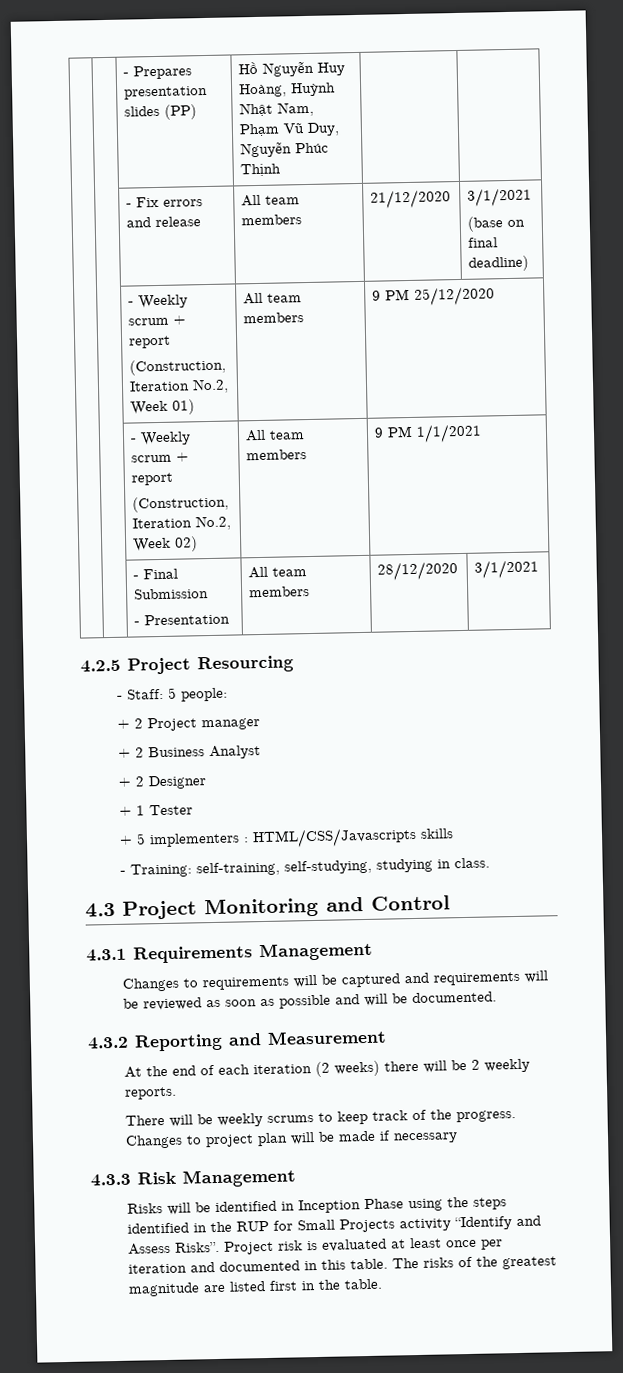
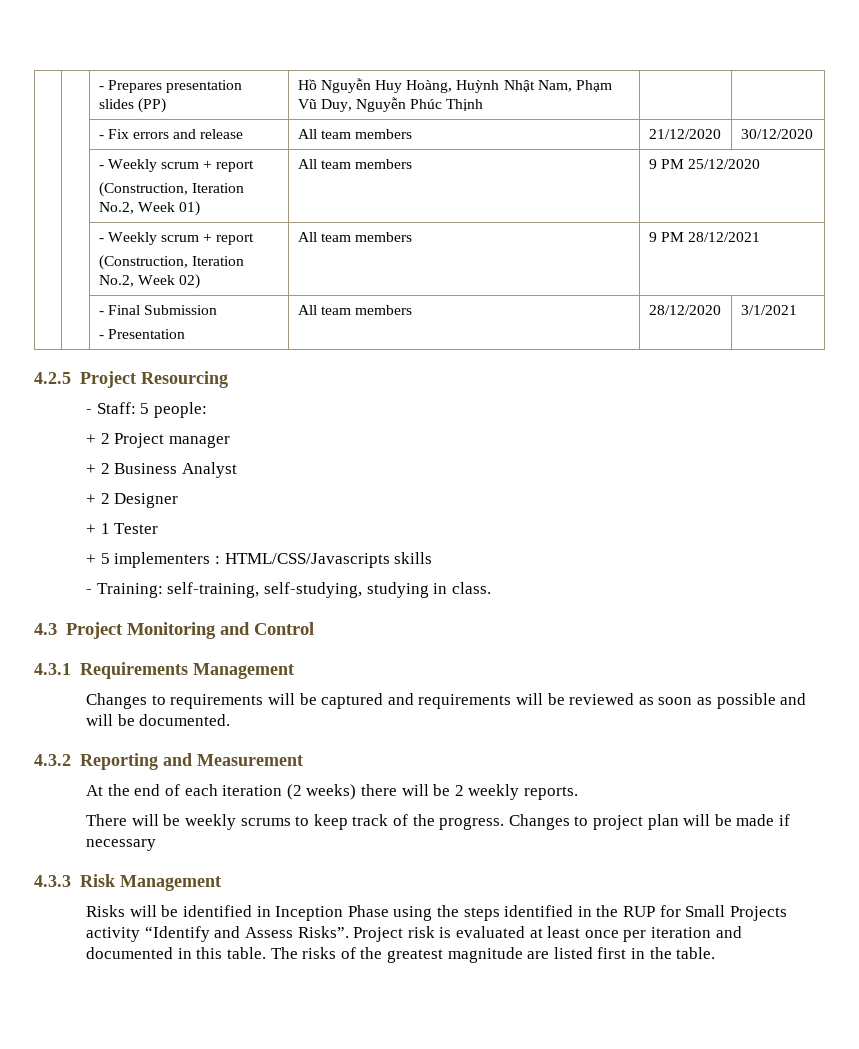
- | | - Fix errors and release | All team members | 21/12/2020 | 3/1/2021
- (base on final deadline)
+ | | - Fix errors and release | All team members | 21/12/2020 | 30/12/2020
  | | - Weekly scrum + report
  (Construction, Iteration No.2, Week 01) | All team members | 9 PM 25/12/2020
  | | - Weekly scrum + report
- (Construction, Iteration No.2, Week 02) | All team members | 9 PM 1/1/2021
+ (Construction, Iteration No.2, Week 02) | All team members | 9 PM 28/12/2021

